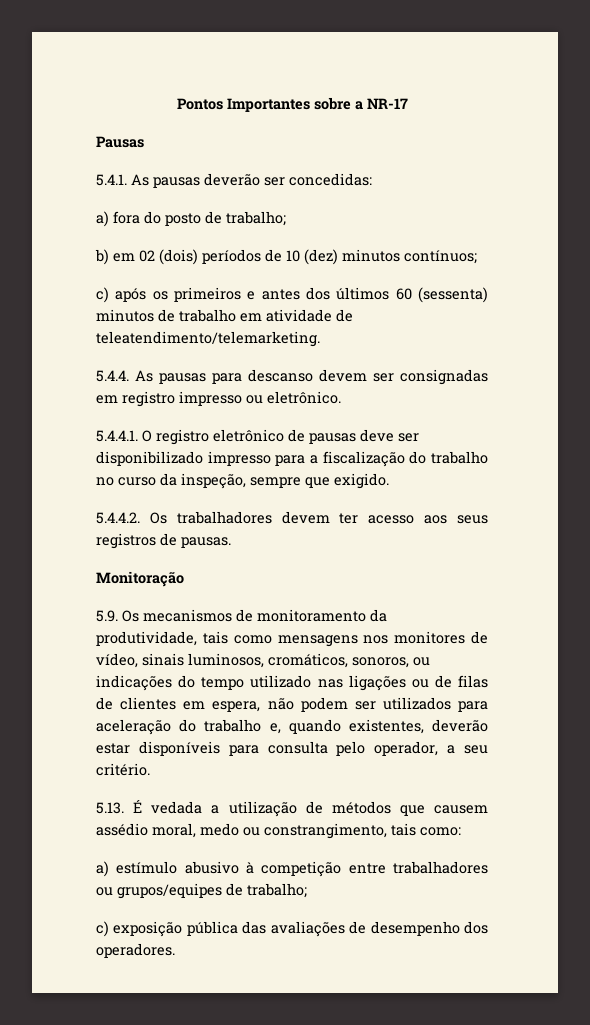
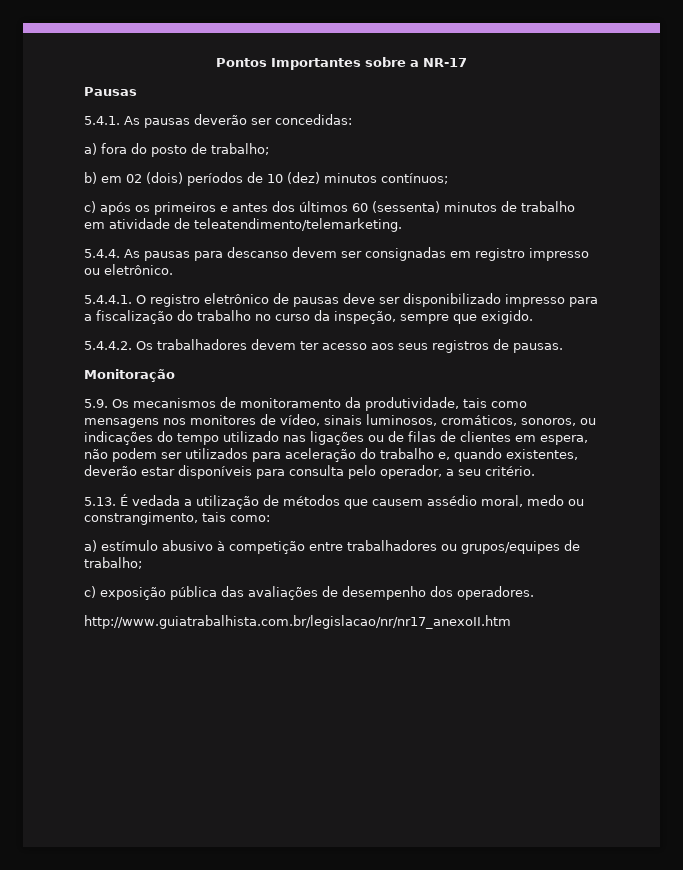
+ http://www.guiatrabalhista.com.br/legislacao/nr/nr17_anexoII.htm

